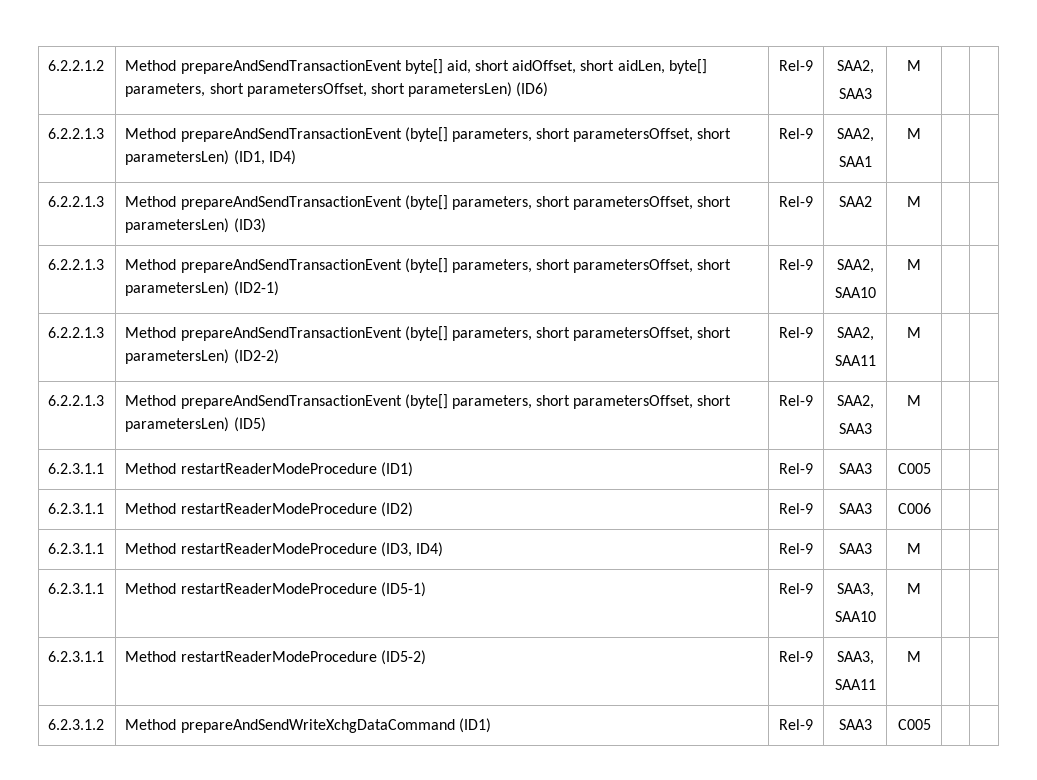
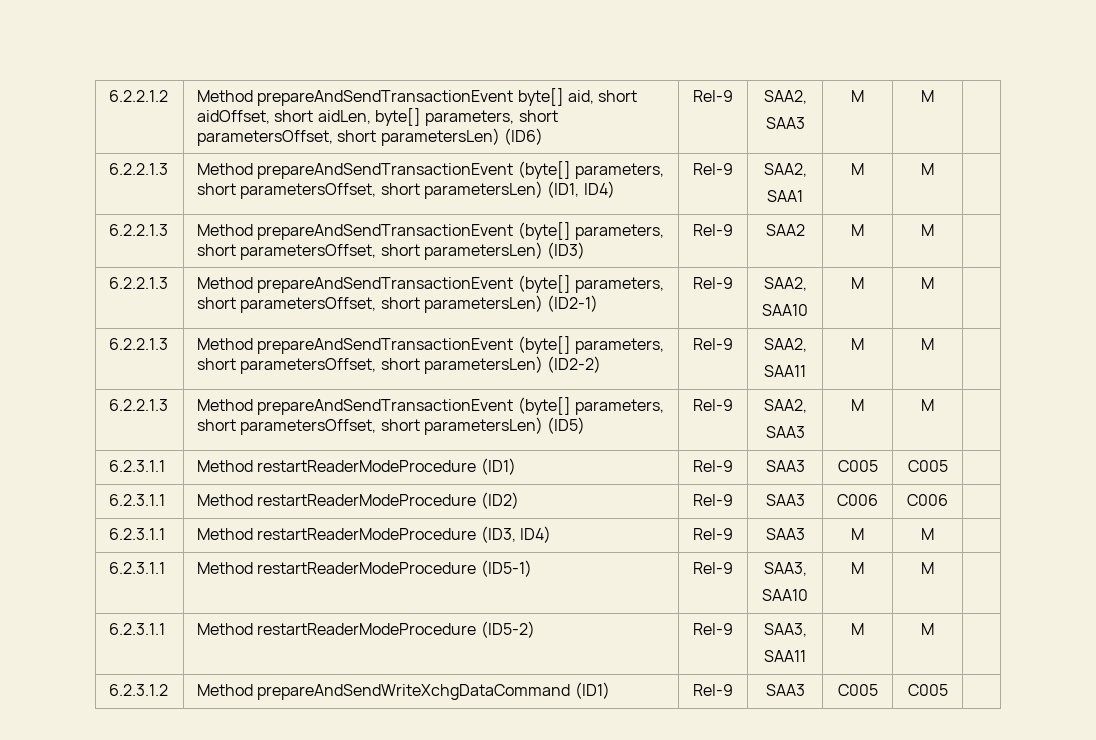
  6.2.2.1.2 | Method prepareAndSendTransactionEvent byte[] aid, short aidOffset, short aidLen, byte[] parameters, short parametersOffset, short parametersLen) (ID6) | Rel-9 | SAA2,
- SAA3 | M | |
+ SAA3 | M | M |
  6.2.2.1.3 | Method prepareAndSendTransactionEvent (byte[] parameters, short parametersOffset, short parametersLen) (ID1, ID4) | Rel-9 | SAA2,
- SAA1 | M | |
+ SAA1 | M | M |
- 6.2.2.1.3 | Method prepareAndSendTransactionEvent (byte[] parameters, short parametersOffset, short parametersLen) (ID3) | Rel-9 | SAA2 | M | |
+ 6.2.2.1.3 | Method prepareAndSendTransactionEvent (byte[] parameters, short parametersOffset, short parametersLen) (ID3) | Rel-9 | SAA2 | M | M |
  6.2.2.1.3 | Method prepareAndSendTransactionEvent (byte[] parameters, short parametersOffset, short parametersLen) (ID2-1) | Rel-9 | SAA2,
- SAA10 | M | |
+ SAA10 | M | M |
  6.2.2.1.3 | Method prepareAndSendTransactionEvent (byte[] parameters, short parametersOffset, short parametersLen) (ID2-2) | Rel-9 | SAA2,
- SAA11 | M | |
+ SAA11 | M | M |
  6.2.2.1.3 | Method prepareAndSendTransactionEvent (byte[] parameters, short parametersOffset, short parametersLen) (ID5) | Rel-9 | SAA2,
- SAA3 | M | |
+ SAA3 | M | M |
- 6.2.3.1.1 | Method restartReaderModeProcedure (ID1) | Rel-9 | SAA3 | C005 | |
+ 6.2.3.1.1 | Method restartReaderModeProcedure (ID1) | Rel-9 | SAA3 | C005 | C005 |
- 6.2.3.1.1 | Method restartReaderModeProcedure (ID2) | Rel-9 | SAA3 | C006 | |
+ 6.2.3.1.1 | Method restartReaderModeProcedure (ID2) | Rel-9 | SAA3 | C006 | C006 |
- 6.2.3.1.1 | Method restartReaderModeProcedure (ID3, ID4) | Rel-9 | SAA3 | M | |
+ 6.2.3.1.1 | Method restartReaderModeProcedure (ID3, ID4) | Rel-9 | SAA3 | M | M |
  6.2.3.1.1 | Method restartReaderModeProcedure (ID5-1) | Rel-9 | SAA3,
- SAA10 | M | |
+ SAA10 | M | M |
  6.2.3.1.1 | Method restartReaderModeProcedure (ID5-2) | Rel-9 | SAA3,
- SAA11 | M | |
+ SAA11 | M | M |
- 6.2.3.1.2 | Method prepareAndSendWriteXchgDataCommand (ID1) | Rel-9 | SAA3 | C005 | |
+ 6.2.3.1.2 | Method prepareAndSendWriteXchgDataCommand (ID1) | Rel-9 | SAA3 | C005 | C005 |

